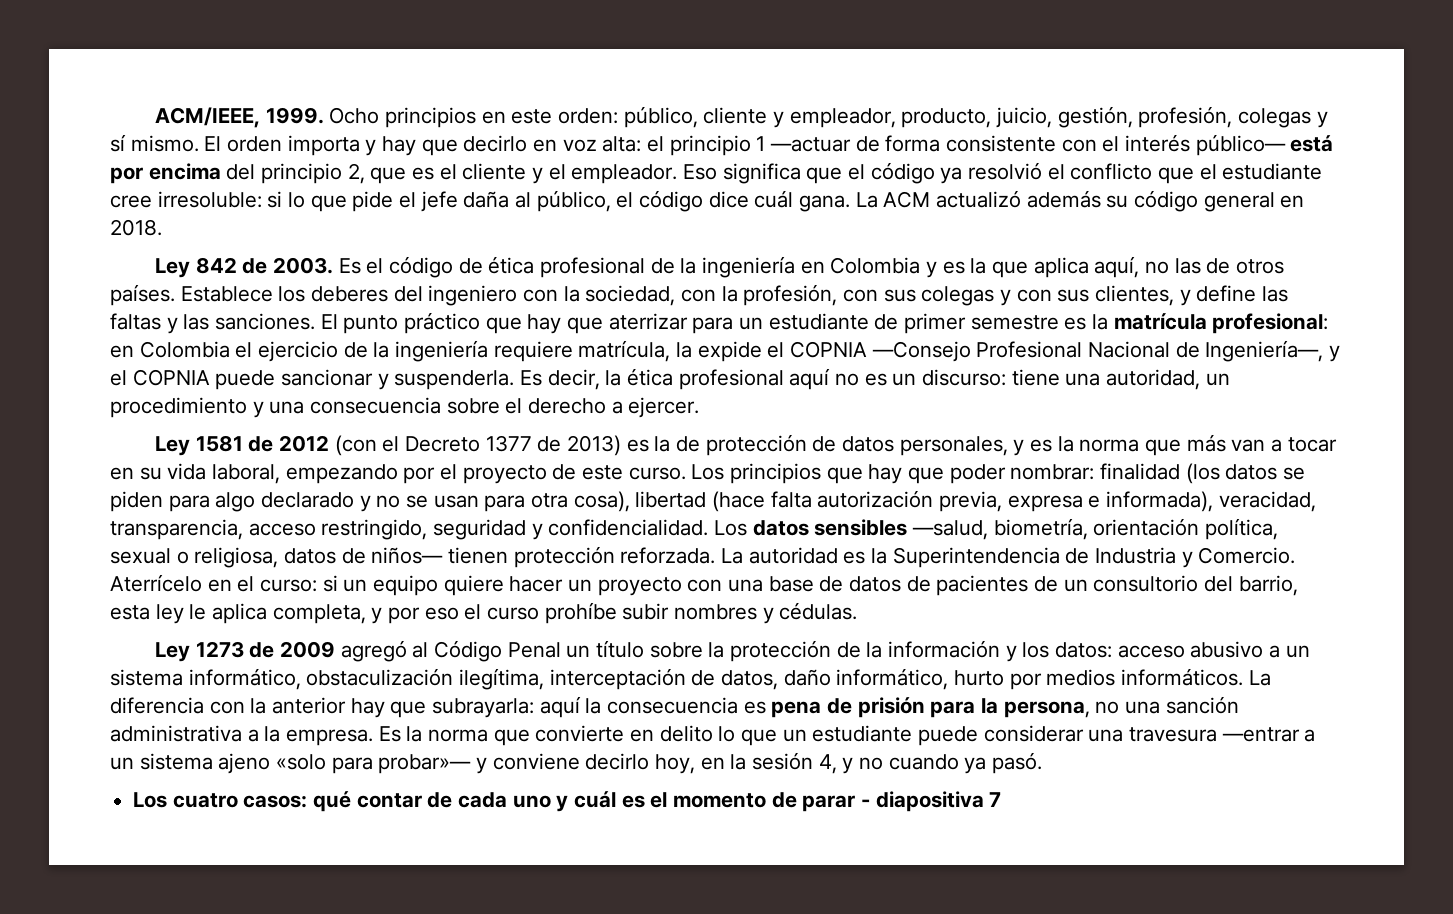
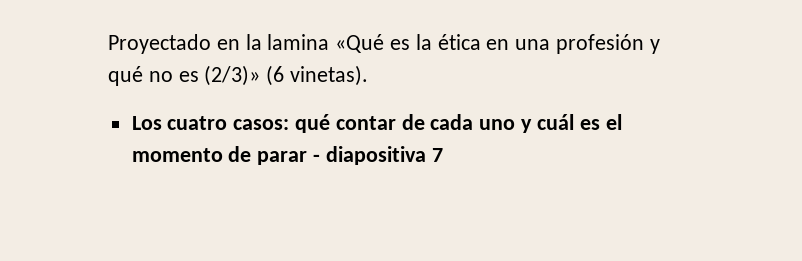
- ACM/IEEE, 1999. Ocho principios en este orden: público, cliente y empleador, producto, juicio, gestión, profesión, colegas y sí mismo. El orden importa y hay que decirlo en voz alta: el principio 1 —actuar de forma consistente con el interés público— está por encima del principio 2, que es el cliente y el empleador. Eso significa que el código ya resolvió el conflicto que el estudiante cree irresoluble: si lo que pide el jefe daña al público, el código dice cuál gana. La ACM actualizó además su código general en 2018.
- Ley 842 de 2003. Es el código de ética profesional de la ingeniería en Colombia y es la que aplica aquí, no las de otros países. Establece los deberes del ingeniero con la sociedad, con la profesión, con sus colegas y con sus clientes, y define las faltas y las sanciones. El punto práctico que hay que aterrizar para un estudiante de primer semestre es la matrícula profesional: en Colombia el ejercicio de la ingeniería requiere matrícula, la expide el COPNIA —Consejo Profesional Nacional de Ingeniería—, y el COPNIA puede sancionar y suspenderla. Es decir, la ética profesional aquí no es un discurso: tiene una autoridad, un procedimiento y una consecuencia sobre el derecho a ejercer.
- Ley 1581 de 2012 (con el Decreto 1377 de 2013) es la de protección de datos personales, y es la norma que más van a tocar en su vida laboral, empezando por el proyecto de este curso. Los principios que hay que poder nombrar: finalidad (los datos se piden para algo declarado y no se usan para otra cosa), libertad (hace falta autorización previa, expresa e informada), veracidad, transparencia, acceso restringido, seguridad y confidencialidad. Los datos sensibles —salud, biometría, orientación política, sexual o religiosa, datos de niños— tienen protección reforzada. La autoridad es la Superintendencia de Industria y Comercio. Aterrícelo en el curso: si un equipo quiere hacer un proyecto con una base de datos de pacientes de un consultorio del barrio, esta ley le aplica completa, y por eso el curso prohíbe subir nombres y cédulas.
- Ley 1273 de 2009 agregó al Código Penal un título sobre la protección de la información y los datos: acceso abusivo a un sistema informático, obstaculización ilegítima, interceptación de datos, daño informático, hurto por medios informáticos. La diferencia con la anterior hay que subrayarla: aquí la consecuencia es pena de prisión para la persona, no una sanción administrativa a la empresa. Es la norma que convierte en delito lo que un estudiante puede considerar una travesura —entrar a un sistema ajeno «solo para probar»— y conviene decirlo hoy, en la sesión 4, y no cuando ya pasó.
+ Proyectado en la lamina «Qué es la ética en una profesión y qué no es (2/3)» (6 vinetas).

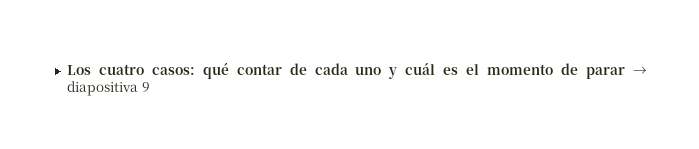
- Proyectado en la lamina «Qué es la ética en una profesión y qué no es (2/3)» (6 vinetas).
- Los cuatro casos: qué contar de cada uno y cuál es el momento de parar - diapositiva 7
+ Los cuatro casos: qué contar de cada uno y cuál es el momento de parar → diapositiva 9

